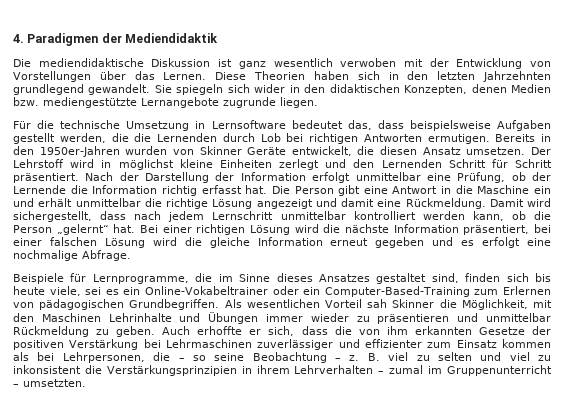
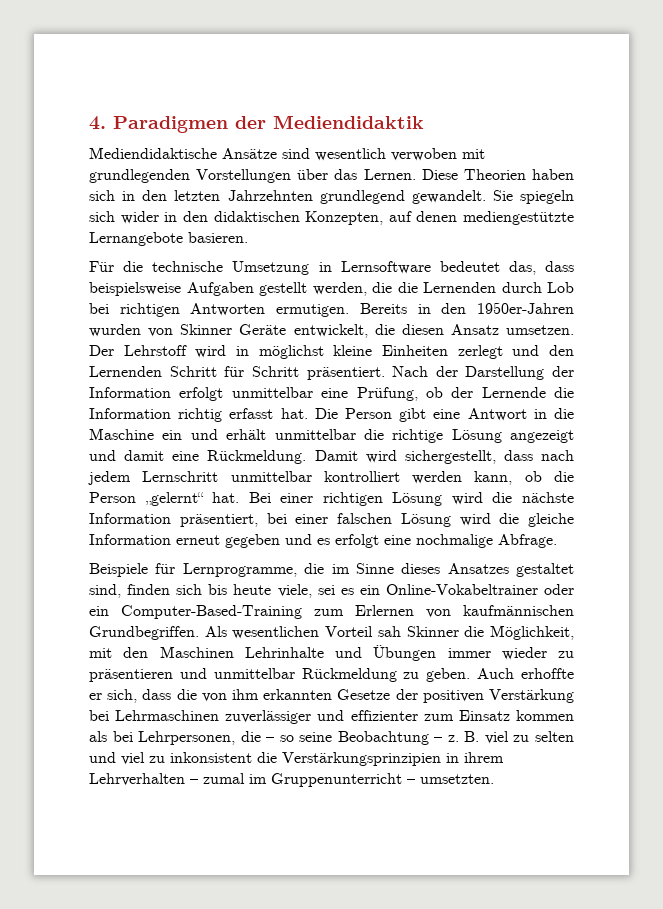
- Die mediendidaktische Diskussion ist ganz wesentlich verwoben mit der Entwicklung von Vorstellungen über das Lernen.
+ Mediendidaktische Ansätze sind wesentlich verwoben mit grundlegenden Vorstellungen über das Lernen.
- Sie spiegeln sich wider in den didaktischen Konzepten, denen Medien bzw. mediengestützte Lernangebote zugrunde liegen.
+ Sie spiegeln sich wider in den didaktischen Konzepten, auf denen mediengestützte Lernangebote basieren.
- Beispiele für Lernprogramme, die im Sinne dieses Ansatzes gestaltet sind, finden sich bis heute viele, sei es ein Online-Vokabeltrainer oder ein Computer-Based-Training zum Erlernen von pädagogischen Grundbegriffen.
+ Beispiele für Lernprogramme, die im Sinne dieses Ansatzes gestaltet sind, finden sich bis heute viele, sei es ein Online-Vokabeltrainer oder ein Computer-Based-Training zum Erlernen von kaufmännischen Grundbegriffen.

